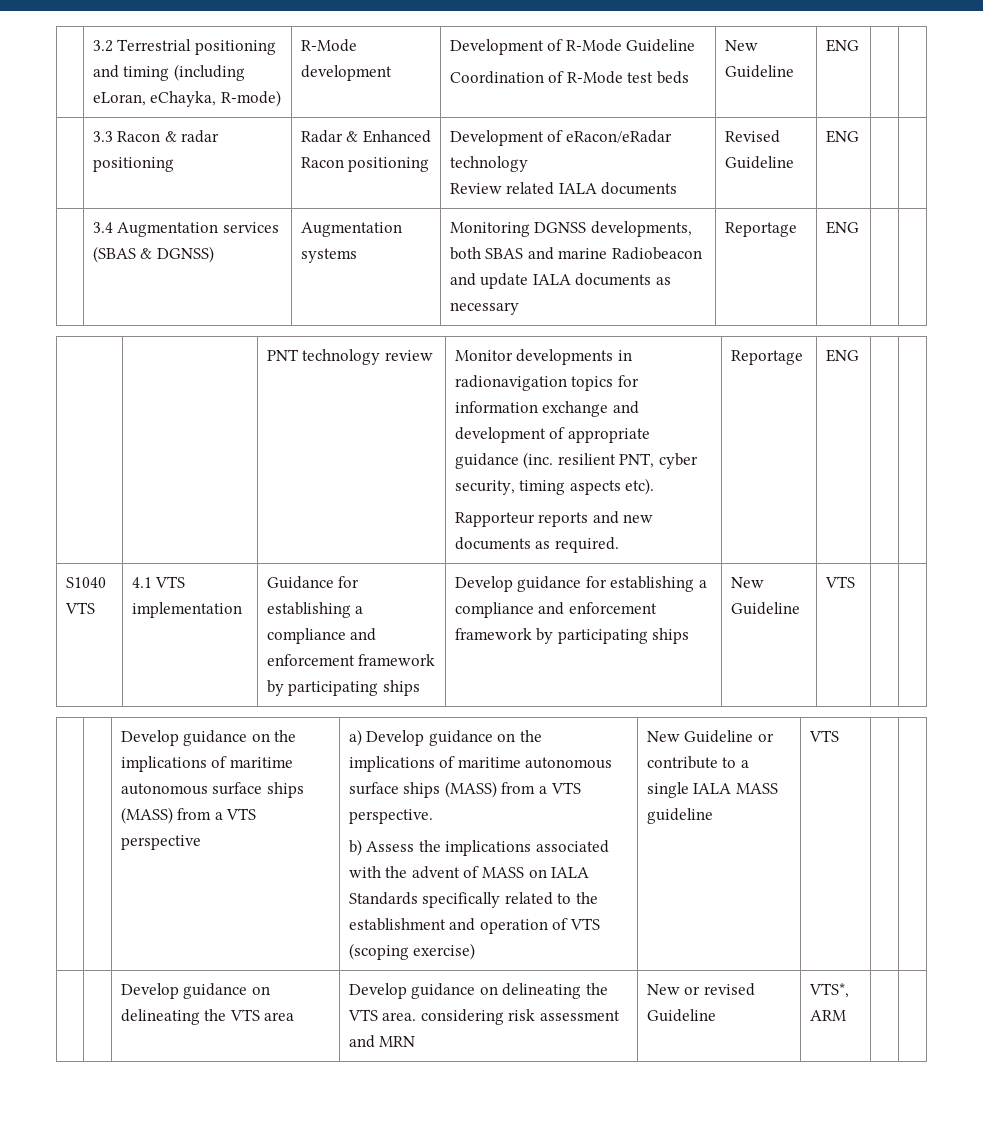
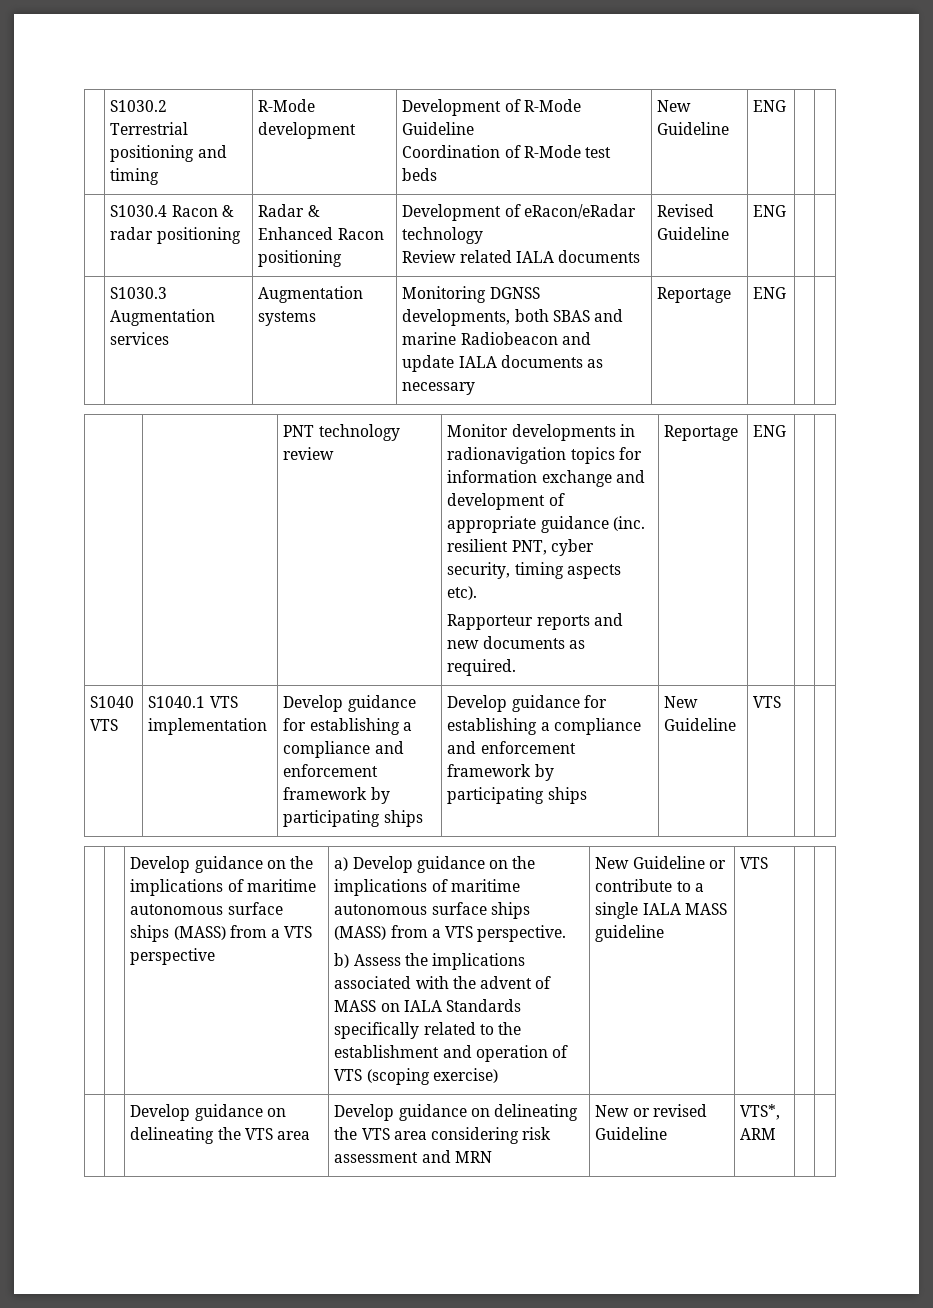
- | 3.2 Terrestrial positioning and timing (including eLoran, eChayka, R-mode) | R-Mode development | Development of R-Mode Guideline
+ | S1030.2 Terrestrial positioning and timing | R-Mode development | Development of R-Mode Guideline
- | 3.3 Racon & radar positioning | Radar & Enhanced Racon positioning | Development of eRacon/eRadar technology
+ | S1030.4 Racon & radar positioning | Radar & Enhanced Racon positioning | Development of eRacon/eRadar technology
- | 3.4 Augmentation services (SBAS & DGNSS) | Augmentation systems | Monitoring DGNSS developments, both SBAS and marine Radiobeacon and update IALA documents as necessary | Reportage | ENG | |
+ | S1030.3 Augmentation services | Augmentation systems | Monitoring DGNSS developments, both SBAS and marine Radiobeacon and update IALA documents as necessary | Reportage | ENG | |
- S1040 VTS | 4.1 VTS implementation | Guidance for establishing a compliance and enforcement framework by participating ships | Develop guidance for establishing a compliance and enforcement framework by participating ships | New Guideline | VTS | |
+ S1040 VTS | S1040.1 VTS implementation | Develop guidance for establishing a compliance and enforcement framework by participating ships | Develop guidance for establishing a compliance and enforcement framework by participating ships | New Guideline | VTS | |
- | | Develop guidance on delineating the VTS area | Develop guidance on delineating the VTS area. considering risk assessment and MRN | New or revised Guideline | VTS*, ARM | |
+ | | Develop guidance on delineating the VTS area | Develop guidance on delineating the VTS area considering risk assessment and MRN | New or revised Guideline | VTS*, ARM | |

